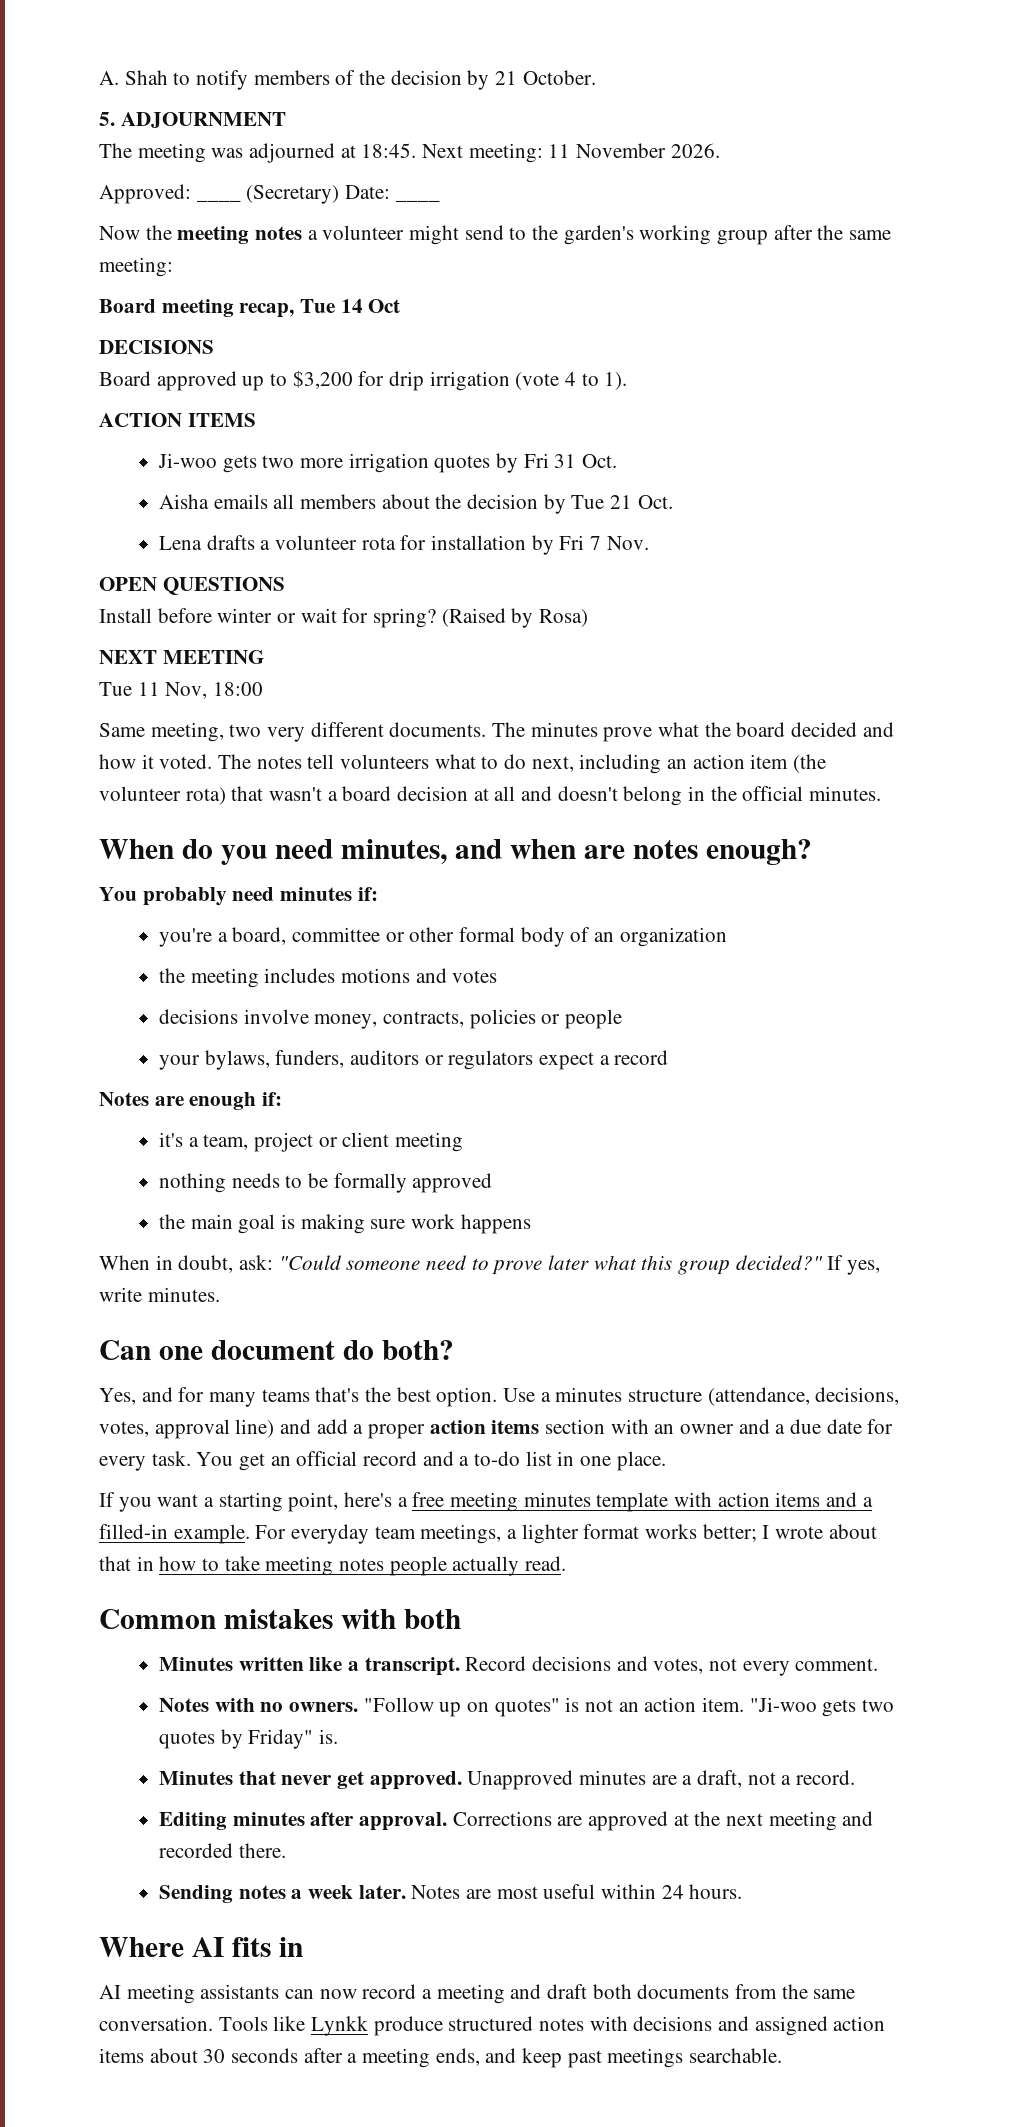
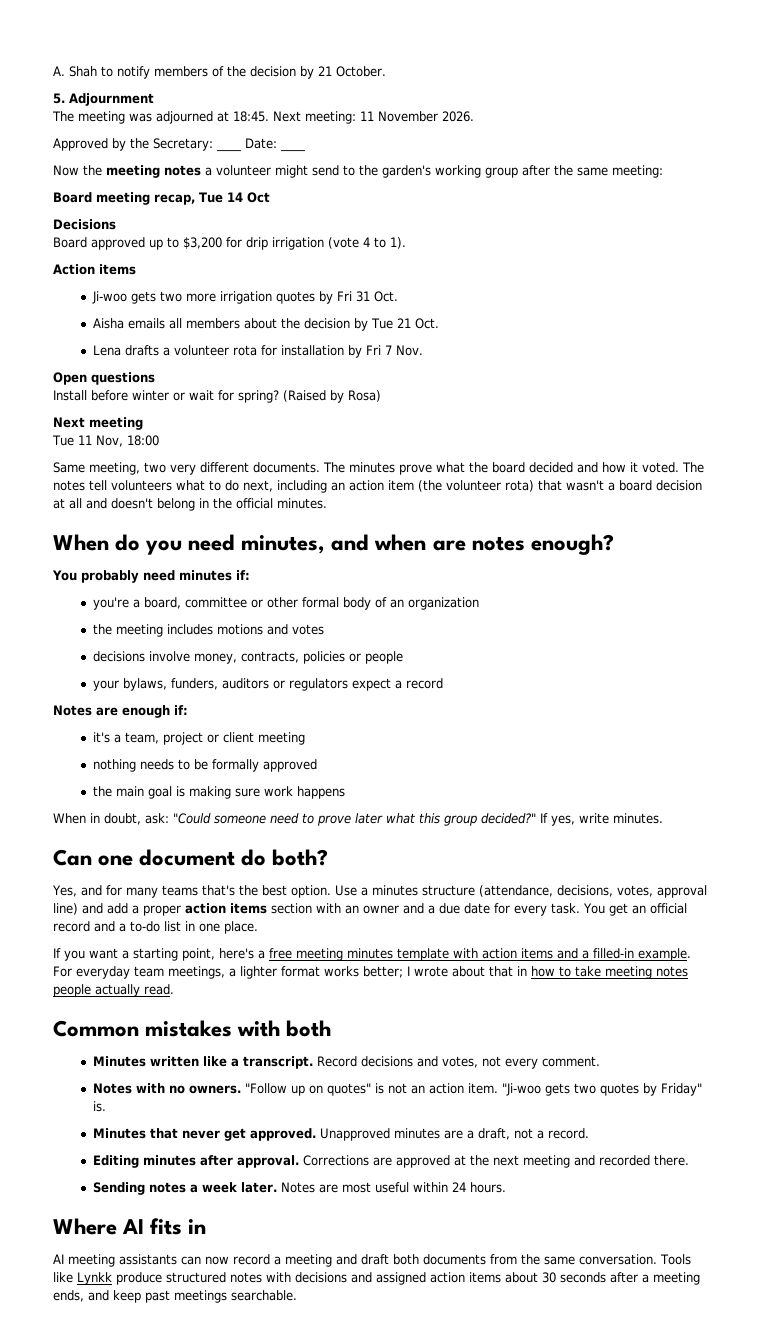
- 5. ADJOURNMENT
+ 5. Adjournment
- Approved: ____ (Secretary) Date: ____
+ Approved by the Secretary: ____ Date: ____
- DECISIONS
+ Decisions
- ACTION ITEMS
+ Action items
- OPEN QUESTIONS
+ Open questions
- NEXT MEETING
+ Next meeting

